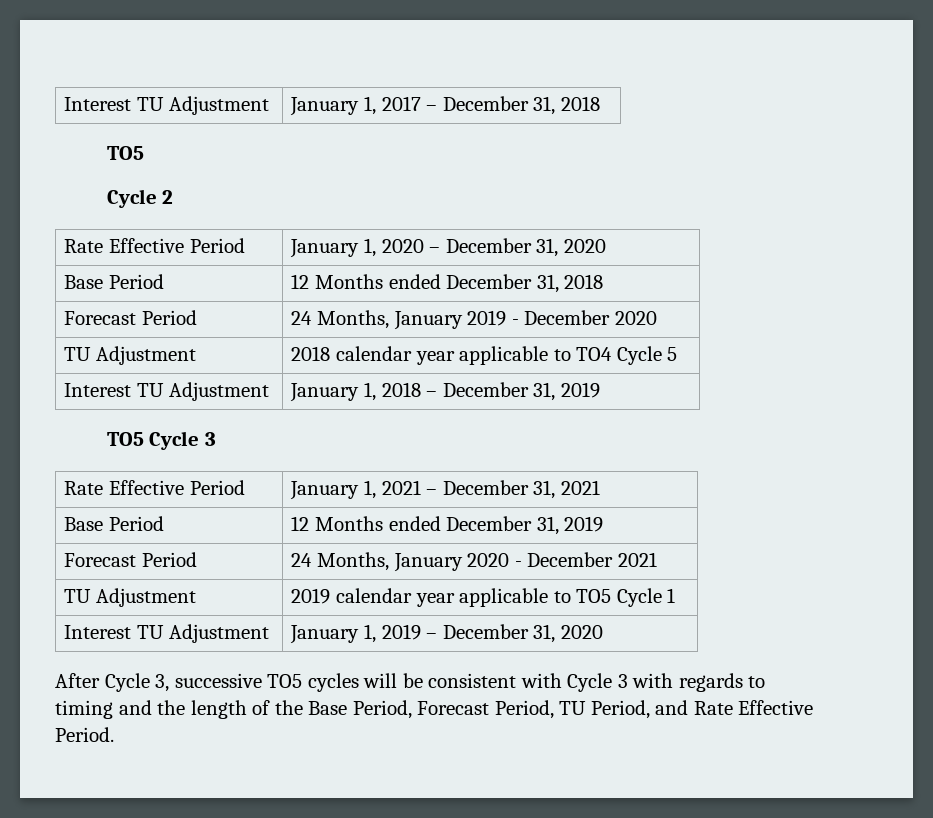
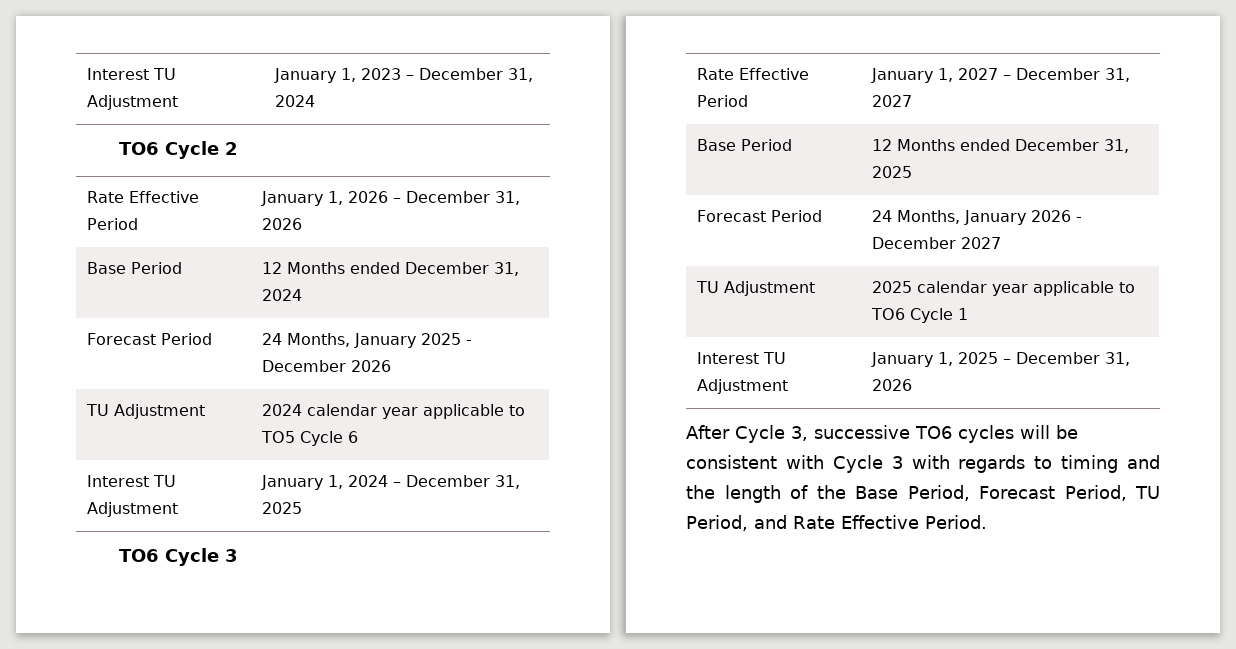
- Interest TU Adjustment | January 1, 2017 – December 31, 2018
- TO5
- Cycle 2
+ Interest TU Adjustment | January 1, 2023 – December 31, 2024
+ TO6 Cycle 2
- Rate Effective Period | January 1, 2020 – December 31, 2020
- Base Period | 12 Months ended December 31, 2018
- Forecast Period | 24 Months, January 2019 - December 2020
- TU Adjustment | 2018 calendar year applicable to TO4 Cycle 5
- Interest TU Adjustment | January 1, 2018 – December 31, 2019
- TO5 Cycle 3
+ Rate Effective Period | January 1, 2026 – December 31, 2026
+ Base Period | 12 Months ended December 31, 2024
+ Forecast Period | 24 Months, January 2025 - December 2026
+ TU Adjustment | 2024 calendar year applicable to TO5 Cycle 6
+ Interest TU Adjustment | January 1, 2024 – December 31, 2025
+ TO6 Cycle 3
- Rate Effective Period | January 1, 2021 – December 31, 2021
- Base Period | 12 Months ended December 31, 2019
- Forecast Period | 24 Months, January 2020 - December 2021
- TU Adjustment | 2019 calendar year applicable to TO5 Cycle 1
+ Rate Effective Period | January 1, 2027 – December 31, 2027
+ Base Period | 12 Months ended December 31, 2025
+ Forecast Period | 24 Months, January 2026 - December 2027
+ TU Adjustment | 2025 calendar year applicable to TO6 Cycle 1
- Interest TU Adjustment | January 1, 2019 – December 31, 2020
+ Interest TU Adjustment | January 1, 2025 – December 31, 2026
- After Cycle 3, successive TO5 cycles will be consistent with Cycle 3 with regards to timing and the length of the Base Period, Forecast Period, TU Period, and Rate Effective Period.
+ After Cycle 3, successive TO6 cycles will be consistent with Cycle 3 with regards to timing and the length of the Base Period, Forecast Period, TU Period, and Rate Effective Period.

